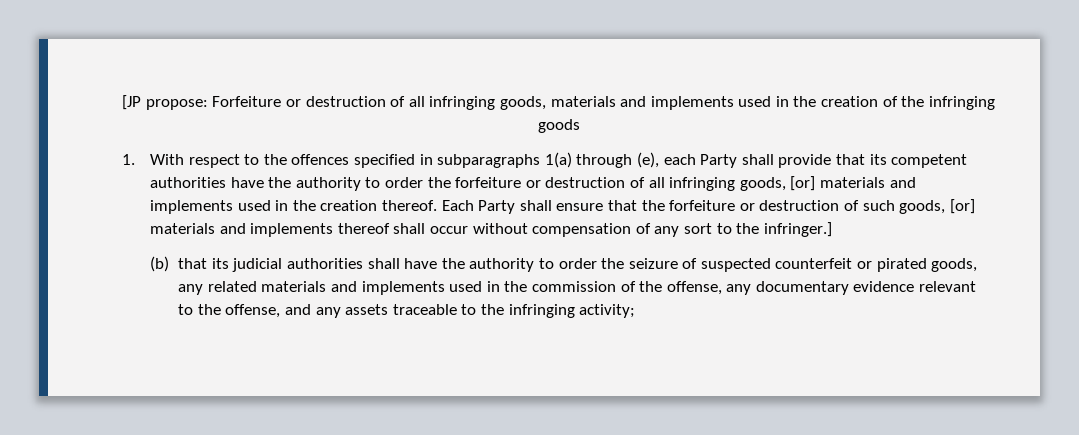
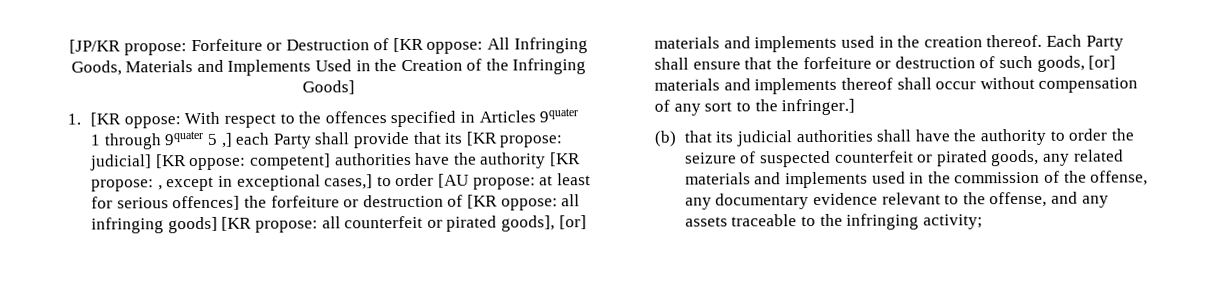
- [JP propose: Forfeiture or destruction of all infringing goods, materials and implements used in the creation of the infringing goods
+ [JP/KR propose: Forfeiture or Destruction of [KR oppose: All Infringing Goods, Materials and Implements Used in the Creation of the Infringing Goods]
- 1. With respect to the offences specified in subparagraphs 1(a) through (e), each Party shall provide that its competent authorities have the authority to order the forfeiture or destruction of all infringing goods, [or] materials and implements used in the creation thereof.
+ 1. [KR oppose: With respect to the offences specified in Articles 9quater 1 through 9quater 5 ,] each Party shall provide that its [KR propose: judicial] [KR oppose: competent] authorities have the authority [KR propose: , except in exceptional cases,] to order [AU propose: at least for serious offences] the forfeiture or destruction of [KR oppose: all infringing goods] [KR propose: all counterfeit or pirated goods], [or] materials and implements used in the creation thereof.

